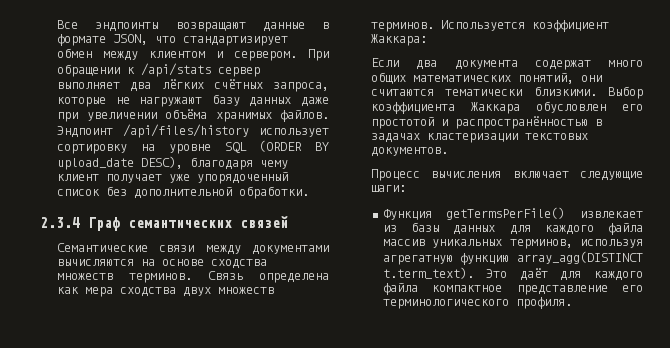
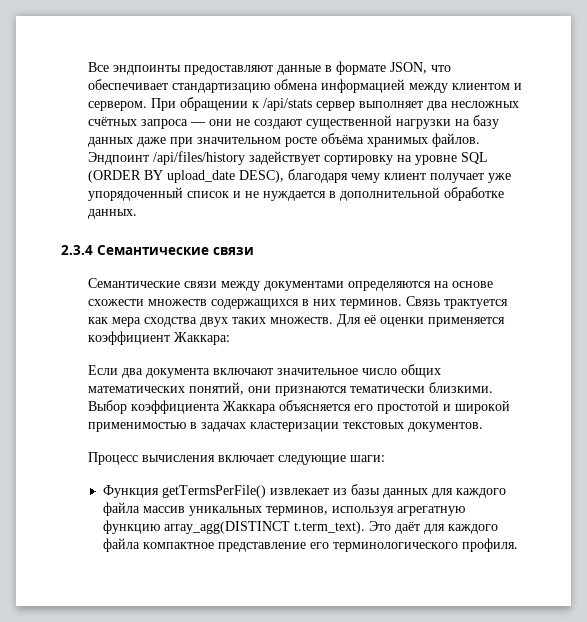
- Все эндпоинты возвращают данные в формате JSON, что стандартизирует обмен между клиентом и сервером.
+ Все эндпоинты предоставляют данные в формате JSON, что обеспечивает стандартизацию обмена информацией между клиентом и сервером.
- При обращении к /api/stats сервер выполняет два лёгких счётных запроса, которые не нагружают базу данных даже при увеличении объёма хранимых файлов.
+ При обращении к /api/stats сервер выполняет два несложных счётных запроса — они не создают существенной нагрузки на базу данных даже при значительном росте объёма хранимых файлов.
- Эндпоинт /api/files/history использует сортировку на уровне SQL (ORDER BY upload_date DESC), благодаря чему клиент получает уже упорядоченный список без дополнительной обработки.
- 2.3.4 Граф семантических связей
+ Эндпоинт /api/files/history задействует сортировку на уровне SQL (ORDER BY upload_date DESC), благодаря чему клиент получает уже упорядоченный список и не нуждается в дополнительной обработке данных.
+ 2.3.4 Cемантические связи
- Семантические связи между документами вычисляются на основе сходства множеств терминов.
+ Семантические связи между документами определяются на основе схожести множеств содержащихся в них терминов.
- Связь определена как мера сходства двух множеств терминов. Используется коэффициент Жаккара:
+ Связь трактуется как мера сходства двух таких множеств. Для её оценки применяется коэффициент Жаккара:
- Если два документа содержат много общих математических понятий, они считаются тематически близкими.
+ Если два документа включают значительное число общих математических понятий, они признаются тематически близкими.
- Выбор коэффициента Жаккара обусловлен его простотой и распространённостью в задачах кластеризации текстовых документов.
+ Выбор коэффициента Жаккара объясняется его простотой и широкой применимостью в задачах кластеризации текстовых документов.

